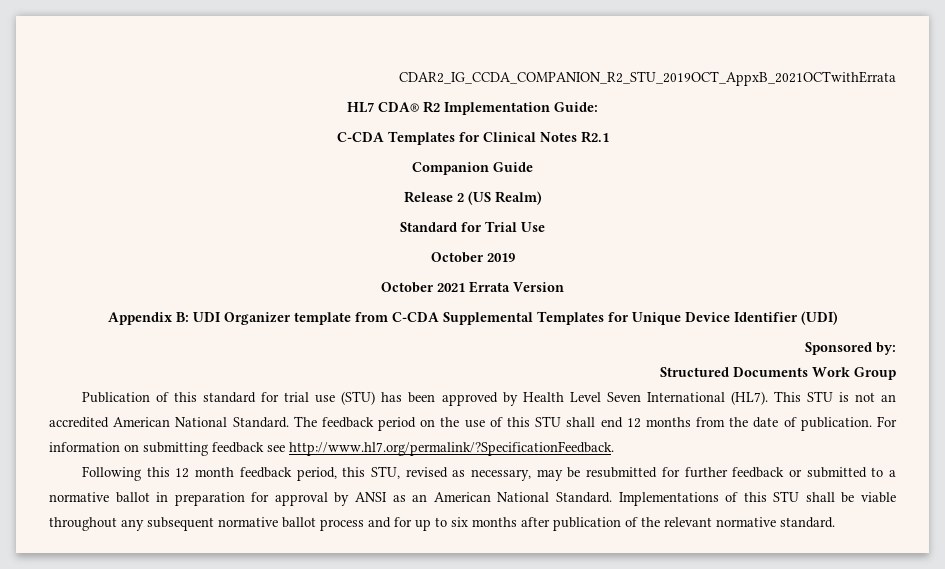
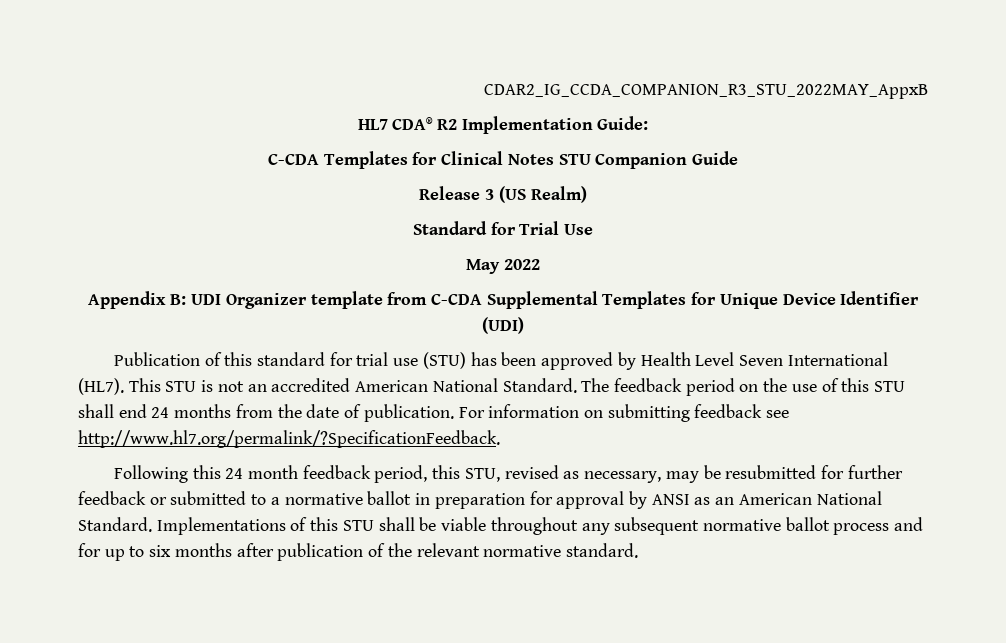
- CDAR2_IG_CCDA_COMPANION_R2_STU_2019OCT_AppxB_2021OCTwithErrata
+ CDAR2_IG_CCDA_COMPANION_R3_STU_2022MAY_AppxB
- C-CDA Templates for Clinical Notes R2.1
- Companion Guide
+ C-CDA Templates for Clinical Notes STU Companion Guide
- Release 2 (US Realm)
+ Release 3 (US Realm)
- October 2019
- October 2021 Errata Version
+ May 2022
- Sponsored by:
- Structured Documents Work Group
- The feedback period on the use of this STU shall end 12 months from the date of publication.
+ The feedback period on the use of this STU shall end 24 months from the date of publication.
- Following this 12 month feedback period, this STU, revised as necessary, may be resubmitted for further feedback or submitted to a normative ballot in preparation for approval by ANSI as an American National Standard.
+ Following this 24 month feedback period, this STU, revised as necessary, may be resubmitted for further feedback or submitted to a normative ballot in preparation for approval by ANSI as an American National Standard.

